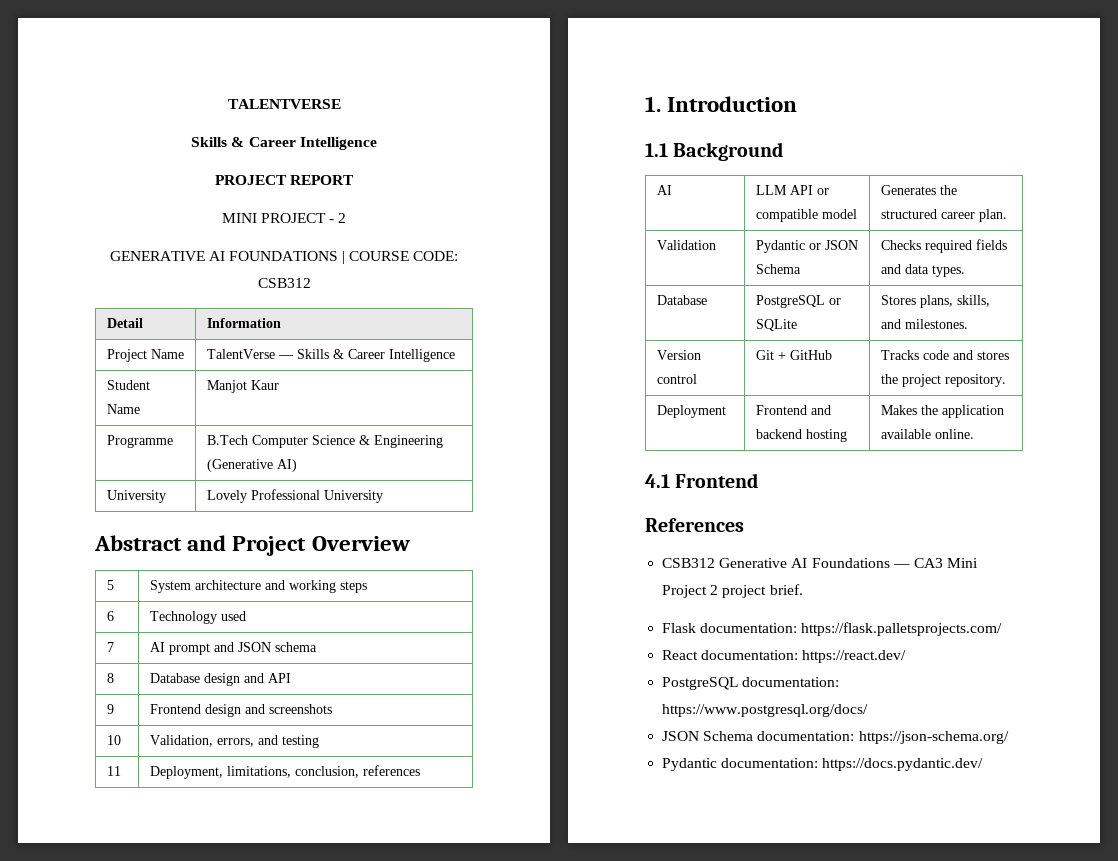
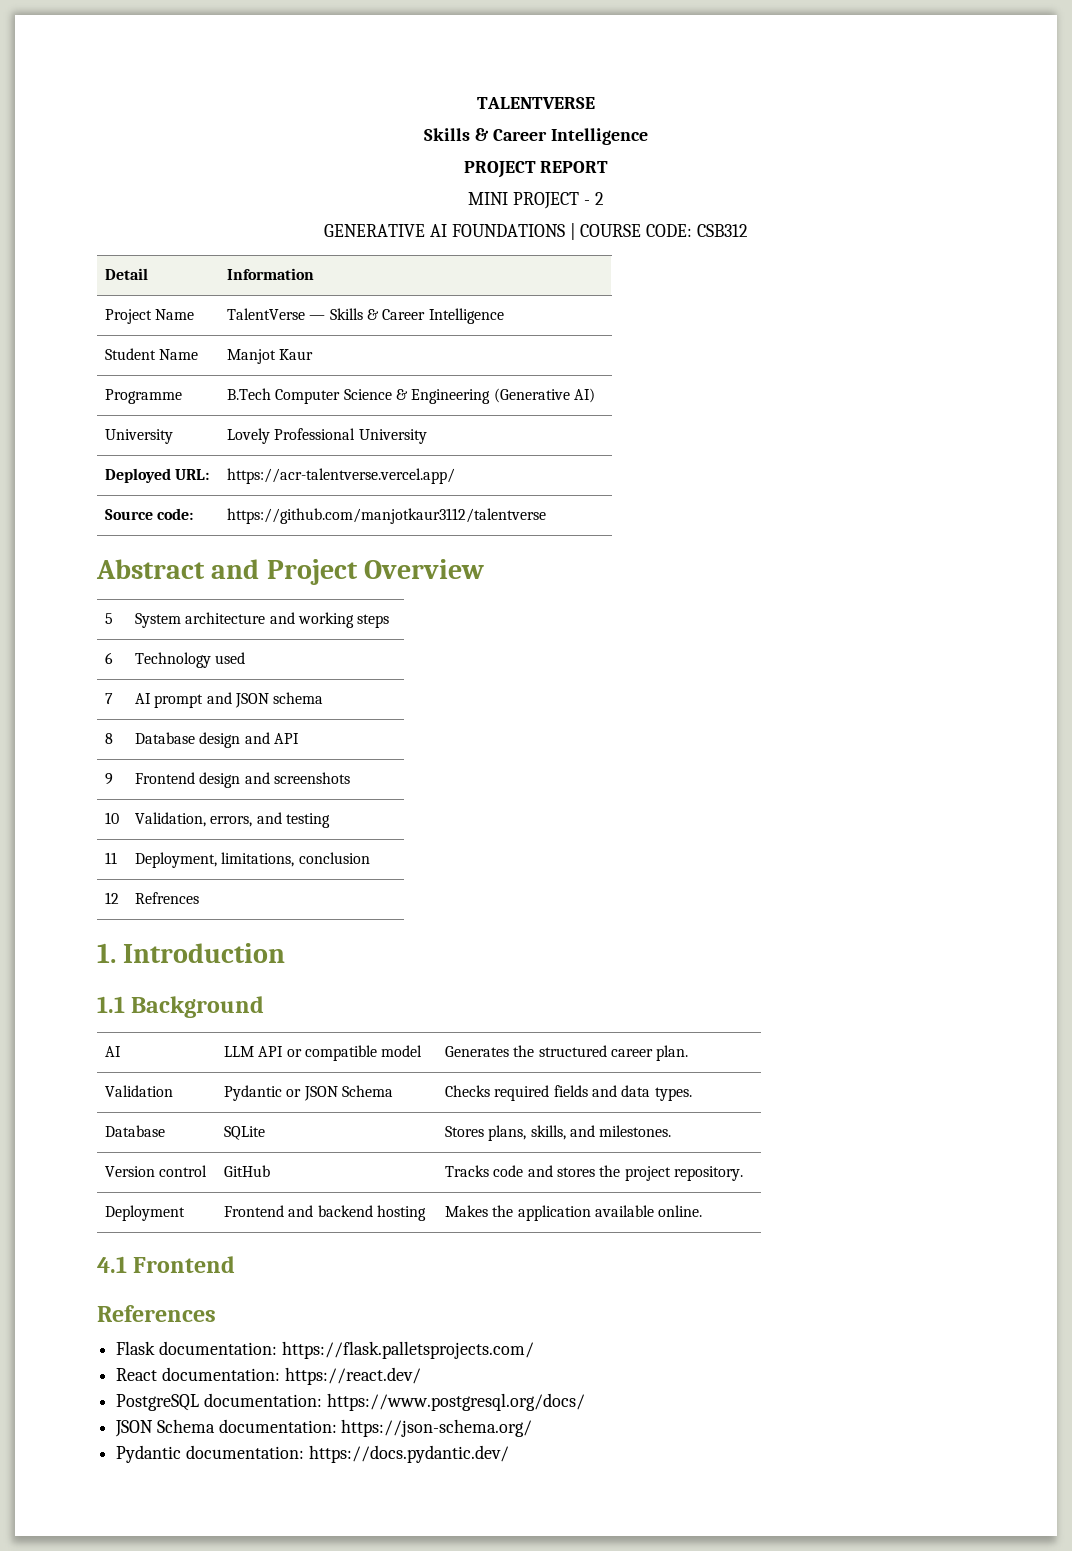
+ Deployed URL: | https://acr-talentverse.vercel.app/
+ Source code: | https://github.com/manjotkaur3112/talentverse
- 11 | Deployment, limitations, conclusion, references
+ 11 | Deployment, limitations, conclusion
+ 12 | Refrences
- Database | PostgreSQL or SQLite | Stores plans, skills, and milestones.
+ Database | SQLite | Stores plans, skills, and milestones.
- Version control | Git + GitHub | Tracks code and stores the project repository.
+ Version control | GitHub | Tracks code and stores the project repository.
- CSB312 Generative AI Foundations — CA3 Mini Project 2 project brief.

